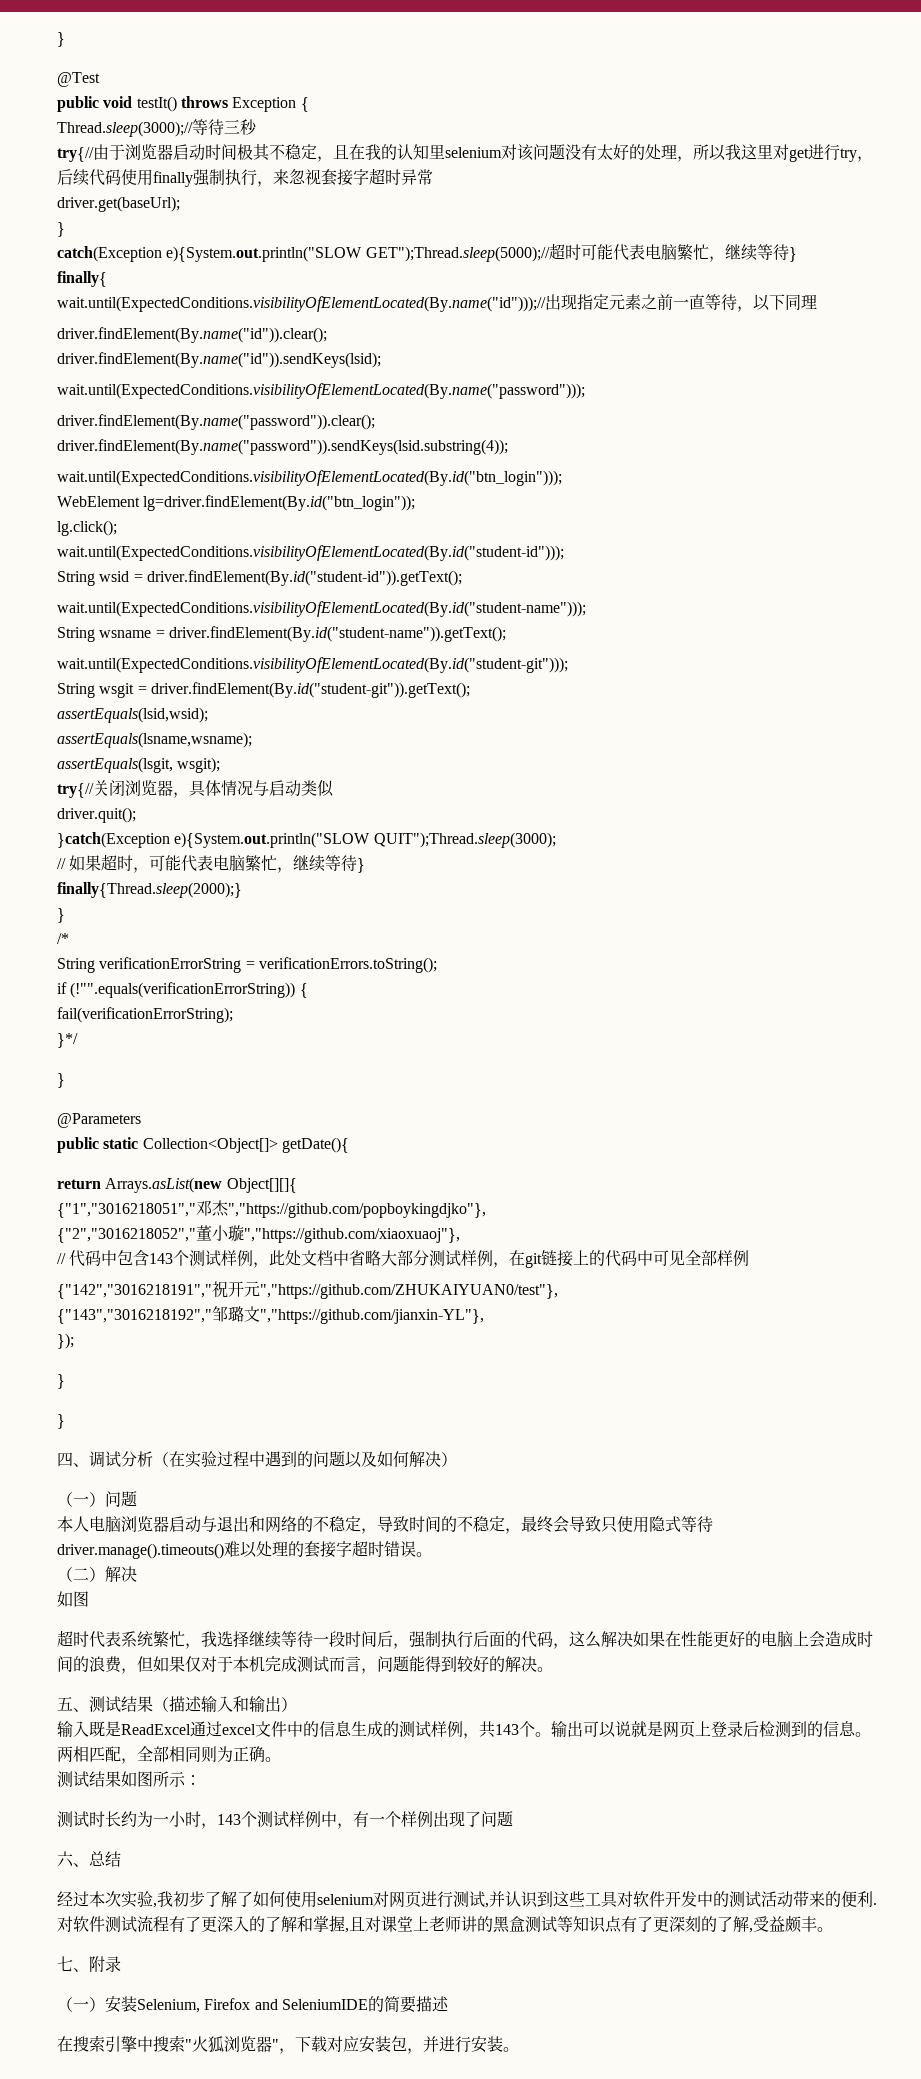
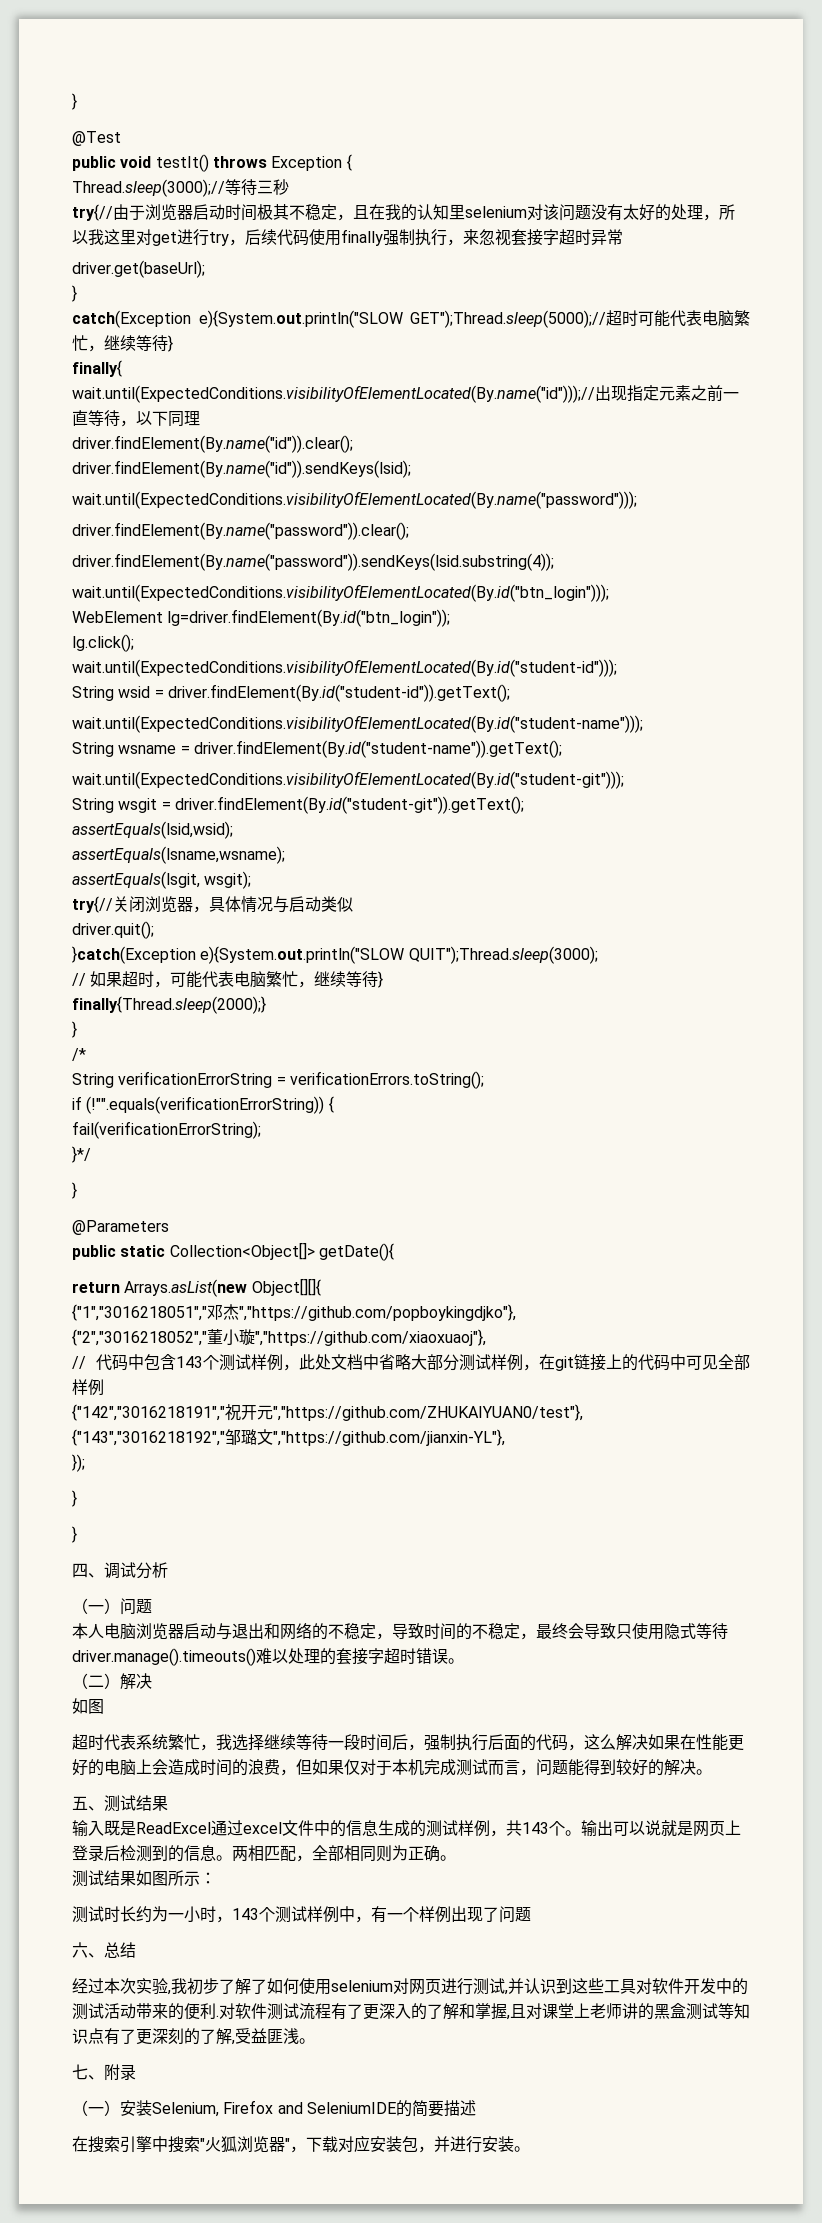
- 四、调试分析（在实验过程中遇到的问题以及如何解决）
+ 四、调试分析
- 五、测试结果（描述输入和输出）
+ 五、测试结果
- 对软件测试流程有了更深入的了解和掌握,且对课堂上老师讲的黑盒测试等知识点有了更深刻的了解,受益颇丰。
+ 对软件测试流程有了更深入的了解和掌握,且对课堂上老师讲的黑盒测试等知识点有了更深刻的了解,受益匪浅。

